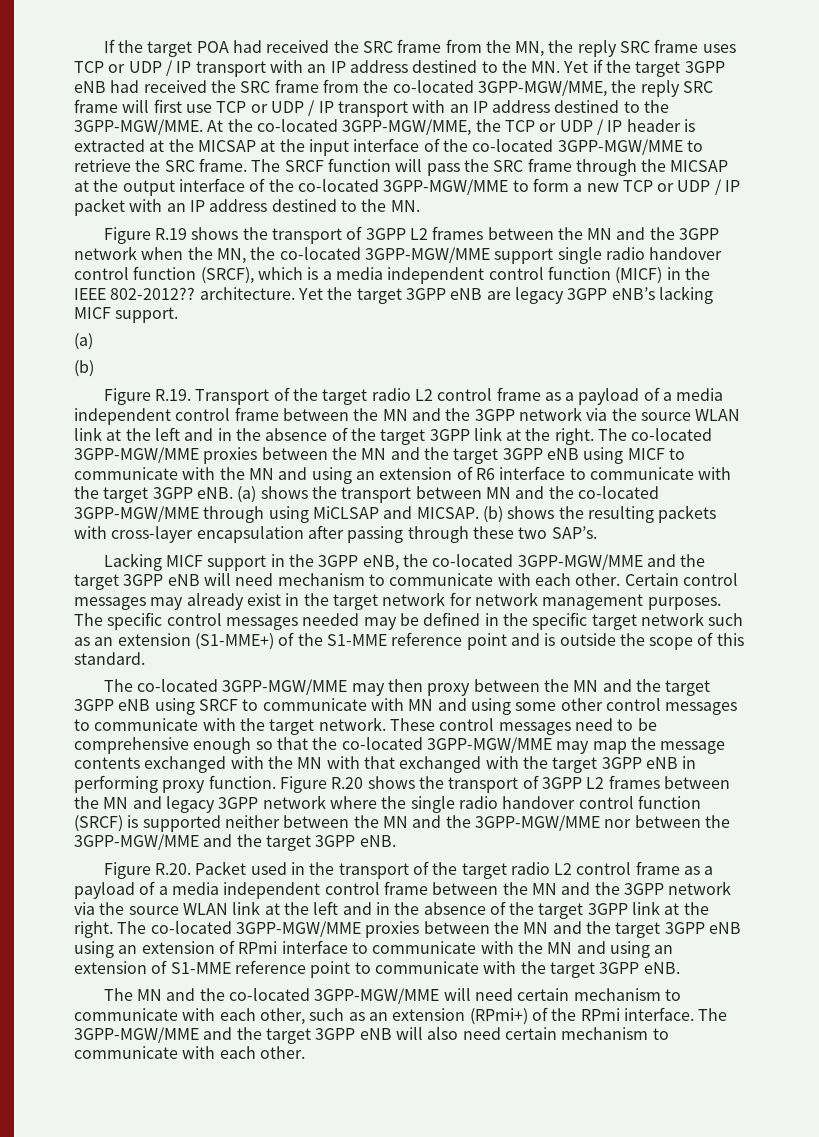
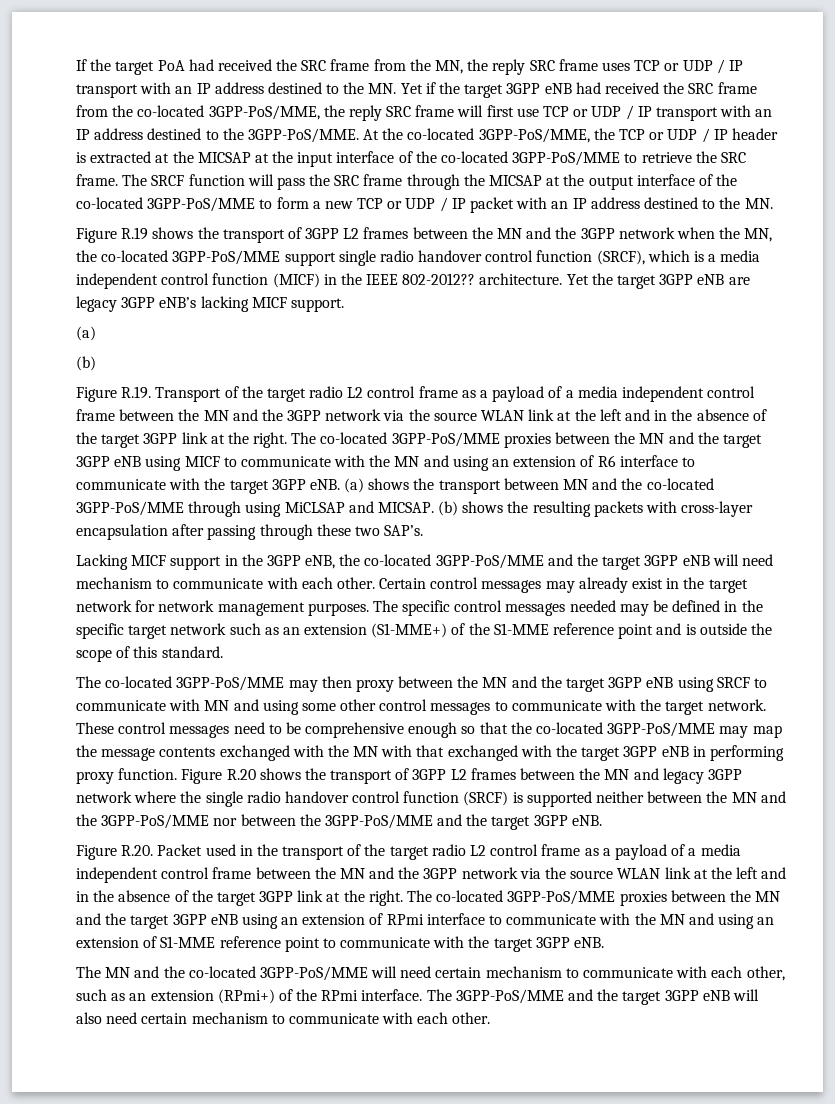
- If the target POA had received the SRC frame from the MN, the reply SRC frame uses TCP or UDP / IP transport with an IP address destined to the MN. Yet if the target 3GPP eNB had received the SRC frame from the co-located 3GPP-MGW/MME, the reply SRC frame will first use TCP or UDP / IP transport with an IP address destined to the 3GPP-MGW/MME.
+ If the target PoA had received the SRC frame from the MN, the reply SRC frame uses TCP or UDP / IP transport with an IP address destined to the MN. Yet if the target 3GPP eNB had received the SRC frame from the co-located 3GPP-PoS/MME, the reply SRC frame will first use TCP or UDP / IP transport with an IP address destined to the 3GPP-PoS/MME.
- At the co-located 3GPP-MGW/MME, the TCP or UDP / IP header is extracted at the MICSAP at the input interface of the co-located 3GPP-MGW/MME to retrieve the SRC frame.
+ At the co-located 3GPP-PoS/MME, the TCP or UDP / IP header is extracted at the MICSAP at the input interface of the co-located 3GPP-PoS/MME to retrieve the SRC frame.
- The SRCF function will pass the SRC frame through the MICSAP at the output interface of the co-located 3GPP-MGW/MME to form a new TCP or UDP / IP packet with an IP address destined to the MN.
+ The SRCF function will pass the SRC frame through the MICSAP at the output interface of the co-located 3GPP-PoS/MME to form a new TCP or UDP / IP packet with an IP address destined to the MN.
- Figure R.19 shows the transport of 3GPP L2 frames between the MN and the 3GPP network when the MN, the co-located 3GPP-MGW/MME support single radio handover control function (SRCF), which is a media independent control function (MICF) in the IEEE 802-2012?? architecture.
+ Figure R.19 shows the transport of 3GPP L2 frames between the MN and the 3GPP network when the MN, the co-located 3GPP-PoS/MME support single radio handover control function (SRCF), which is a media independent control function (MICF) in the IEEE 802-2012?? architecture.
- The co-located 3GPP-MGW/MME proxies between the MN and the target 3GPP eNB using MICF to communicate with the MN and using an extension of R6 interface to communicate with the target 3GPP eNB.
+ The co-located 3GPP-PoS/MME proxies between the MN and the target 3GPP eNB using MICF to communicate with the MN and using an extension of R6 interface to communicate with the target 3GPP eNB.
- (a) shows the transport between MN and the co-located 3GPP-MGW/MME through using MiCLSAP and MICSAP.
+ (a) shows the transport between MN and the co-located 3GPP-PoS/MME through using MiCLSAP and MICSAP.
- Lacking MICF support in the 3GPP eNB, the co-located 3GPP-MGW/MME and the target 3GPP eNB will need mechanism to communicate with each other.
+ Lacking MICF support in the 3GPP eNB, the co-located 3GPP-PoS/MME and the target 3GPP eNB will need mechanism to communicate with each other.
- The co-located 3GPP-MGW/MME may then proxy between the MN and the target 3GPP eNB using SRCF to communicate with MN and using some other control messages to communicate with the target network.
+ The co-located 3GPP-PoS/MME may then proxy between the MN and the target 3GPP eNB using SRCF to communicate with MN and using some other control messages to communicate with the target network.
- These control messages need to be comprehensive enough so that the co-located 3GPP-MGW/MME may map the message contents exchanged with the MN with that exchanged with the target 3GPP eNB in performing proxy function.
+ These control messages need to be comprehensive enough so that the co-located 3GPP-PoS/MME may map the message contents exchanged with the MN with that exchanged with the target 3GPP eNB in performing proxy function.
- Figure R.20 shows the transport of 3GPP L2 frames between the MN and legacy 3GPP network where the single radio handover control function (SRCF) is supported neither between the MN and the 3GPP-MGW/MME nor between the 3GPP-MGW/MME and the target 3GPP eNB.
+ Figure R.20 shows the transport of 3GPP L2 frames between the MN and legacy 3GPP network where the single radio handover control function (SRCF) is supported neither between the MN and the 3GPP-PoS/MME nor between the 3GPP-PoS/MME and the target 3GPP eNB.
- The co-located 3GPP-MGW/MME proxies between the MN and the target 3GPP eNB using an extension of RPmi interface to communicate with the MN and using an extension of S1-MME reference point to communicate with the target 3GPP eNB.
+ The co-located 3GPP-PoS/MME proxies between the MN and the target 3GPP eNB using an extension of RPmi interface to communicate with the MN and using an extension of S1-MME reference point to communicate with the target 3GPP eNB.
- The MN and the co-located 3GPP-MGW/MME will need certain mechanism to communicate with each other, such as an extension (RPmi+) of the RPmi interface.
+ The MN and the co-located 3GPP-PoS/MME will need certain mechanism to communicate with each other, such as an extension (RPmi+) of the RPmi interface.
- The 3GPP-MGW/MME and the target 3GPP eNB will also need certain mechanism to communicate with each other.
+ The 3GPP-PoS/MME and the target 3GPP eNB will also need certain mechanism to communicate with each other.

